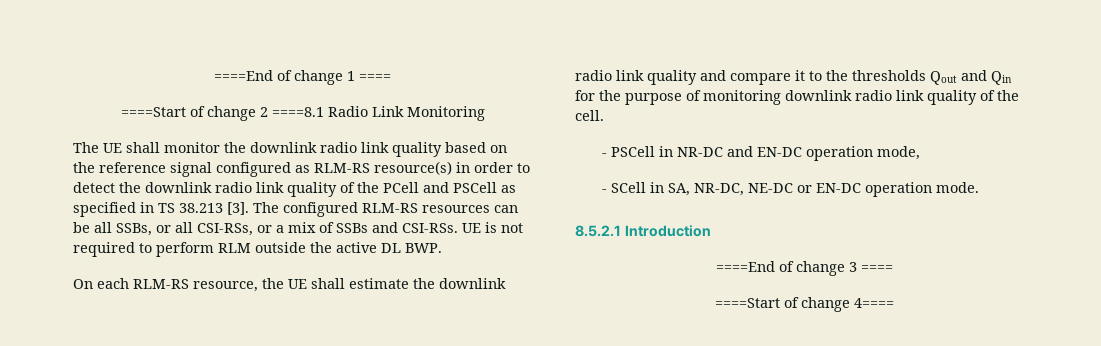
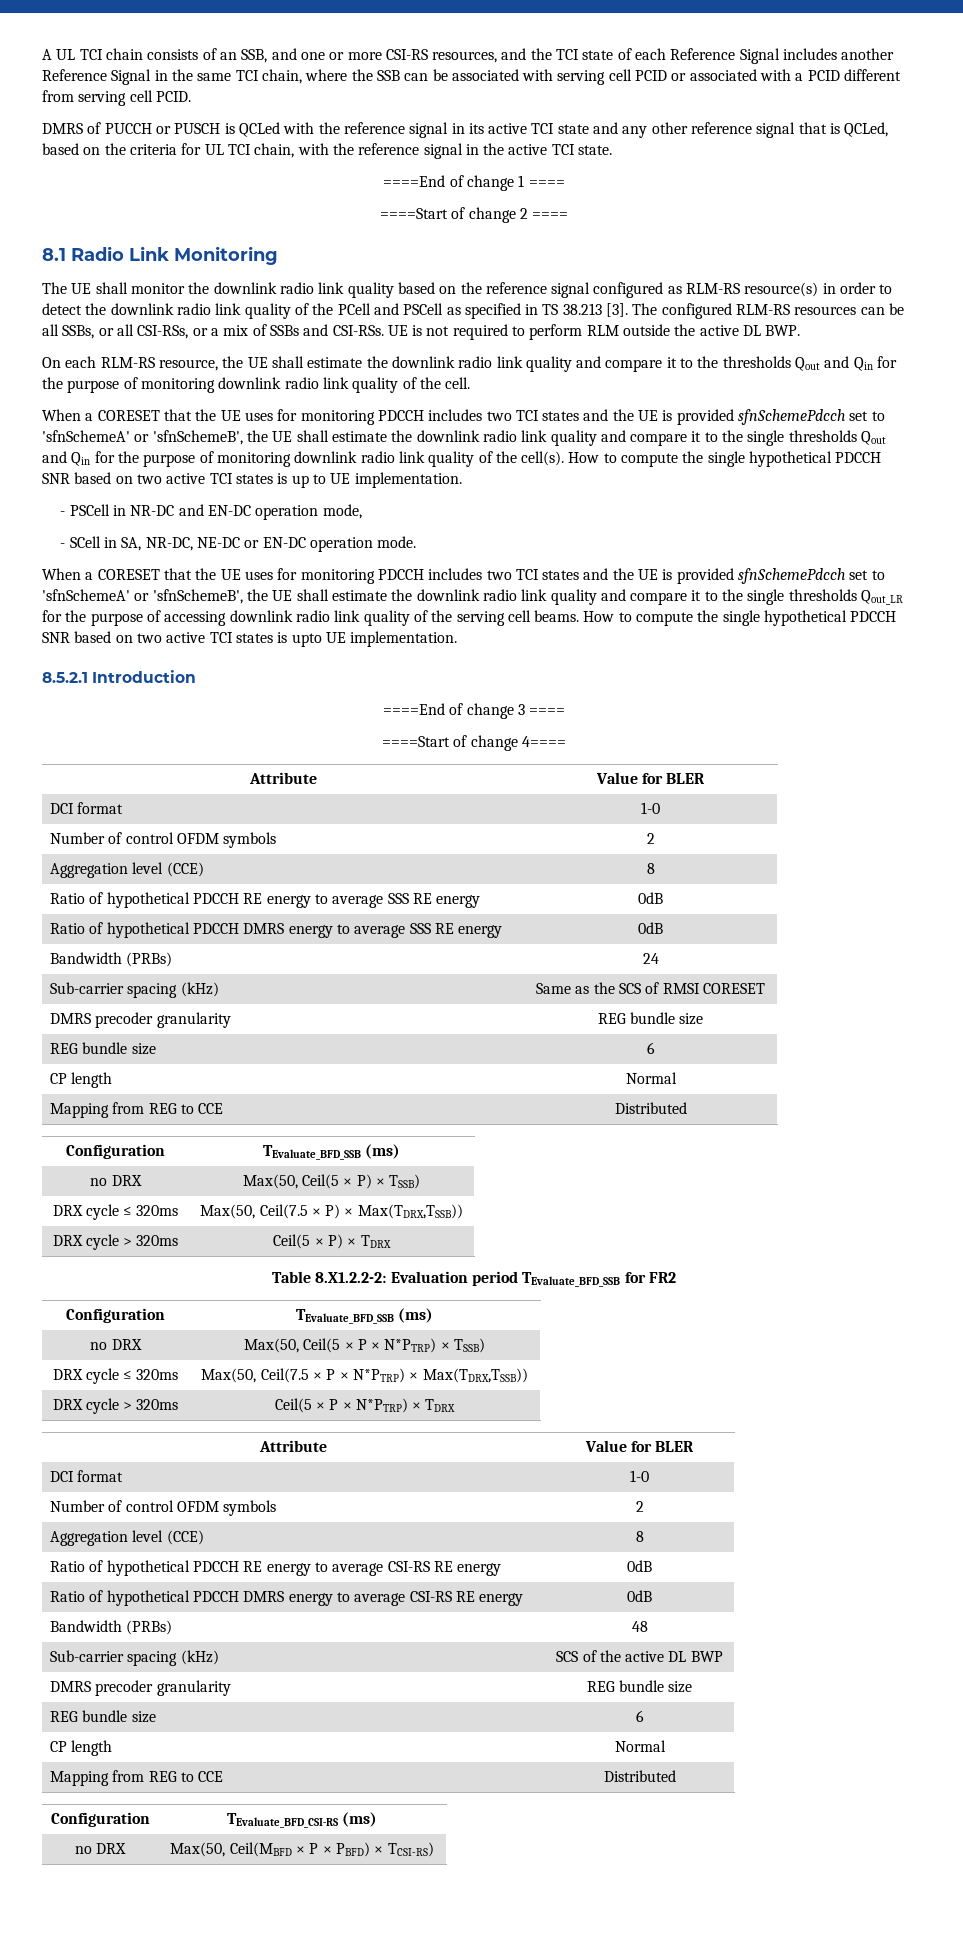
+ A UL TCI chain consists of an SSB, and one or more CSI-RS resources, and the TCI state of each Reference Signal includes another Reference Signal in the same TCI chain, where the SSB can be associated with serving cell PCID or associated with a PCID different from serving cell PCID.
+ DMRS of PUCCH or PUSCH is QCLed with the reference signal in its active TCI state and any other reference signal that is QCLed, based on the criteria for UL TCI chain, with the reference signal in the active TCI state.
- ====Start of change 2 ====8.1 Radio Link Monitoring
+ ====Start of change 2 ====
+ 8.1 Radio Link Monitoring
+ When a CORESET that the UE uses for monitoring PDCCH includes two TCI states and the UE is provided sfnSchemePdcch set to 'sfnSchemeA' or 'sfnSchemeB', the UE shall estimate the downlink radio link quality and compare it to the single thresholds Qout and Qin for the purpose of monitoring downlink radio link quality of the cell(s). How to compute the single hypothetical PDCCH SNR based on two active TCI states is up to UE implementation.
+ When a CORESET that the UE uses for monitoring PDCCH includes two TCI states and the UE is provided sfnSchemePdcch set to 'sfnSchemeA' or 'sfnSchemeB', the UE shall estimate the downlink radio link quality and compare it to the single thresholds Qout_LR for the purpose of accessing downlink radio link quality of the serving cell beams. How to compute the single hypothetical PDCCH SNR based on two active TCI states is upto UE implementation.
  ====Start of change 4====
+ Attribute | Value for BLER
+ DCI format | 1-0
+ Number of control OFDM symbols | 2
+ Aggregation level (CCE) | 8
+ Ratio of hypothetical PDCCH RE energy to average SSS RE energy | 0dB
+ Ratio of hypothetical PDCCH DMRS energy to average SSS RE energy | 0dB
+ Bandwidth (PRBs) | 24
+ Sub-carrier spacing (kHz) | Same as the SCS of RMSI CORESET
+ DMRS precoder granularity | REG bundle size
+ REG bundle size | 6
+ CP length | Normal
+ Mapping from REG to CCE | Distributed
+ Configuration | TEvaluate_BFD_SSB (ms)
+ no DRX | Max(50, Ceil(5 × P) × TSSB)
+ DRX cycle ≤ 320ms | Max(50, Ceil(7.5 × P) × Max(TDRX,TSSB))
+ DRX cycle > 320ms | Ceil(5 × P) × TDRX
+ Table 8.X1.2.2-2: Evaluation period TEvaluate_BFD_SSB for FR2
+ Configuration | TEvaluate_BFD_SSB (ms)
+ no DRX | Max(50, Ceil(5 × P × N*PTRP) × TSSB)
+ DRX cycle ≤ 320ms | Max(50, Ceil(7.5 × P × N*PTRP) × Max(TDRX,TSSB))
+ DRX cycle > 320ms | Ceil(5 × P × N*PTRP) × TDRX
+ Attribute | Value for BLER
+ DCI format | 1-0
+ Number of control OFDM symbols | 2
+ Aggregation level (CCE) | 8
+ Ratio of hypothetical PDCCH RE energy to average CSI-RS RE energy | 0dB
+ Ratio of hypothetical PDCCH DMRS energy to average CSI-RS RE energy | 0dB
+ Bandwidth (PRBs) | 48
+ Sub-carrier spacing (kHz) | SCS of the active DL BWP
+ DMRS precoder granularity | REG bundle size
+ REG bundle size | 6
+ CP length | Normal
+ Mapping from REG to CCE | Distributed
+ Configuration | TEvaluate_BFD_CSI-RS (ms)
+ no DRX | Max(50, Ceil(MBFD × P × PBFD) × TCSI-RS)

